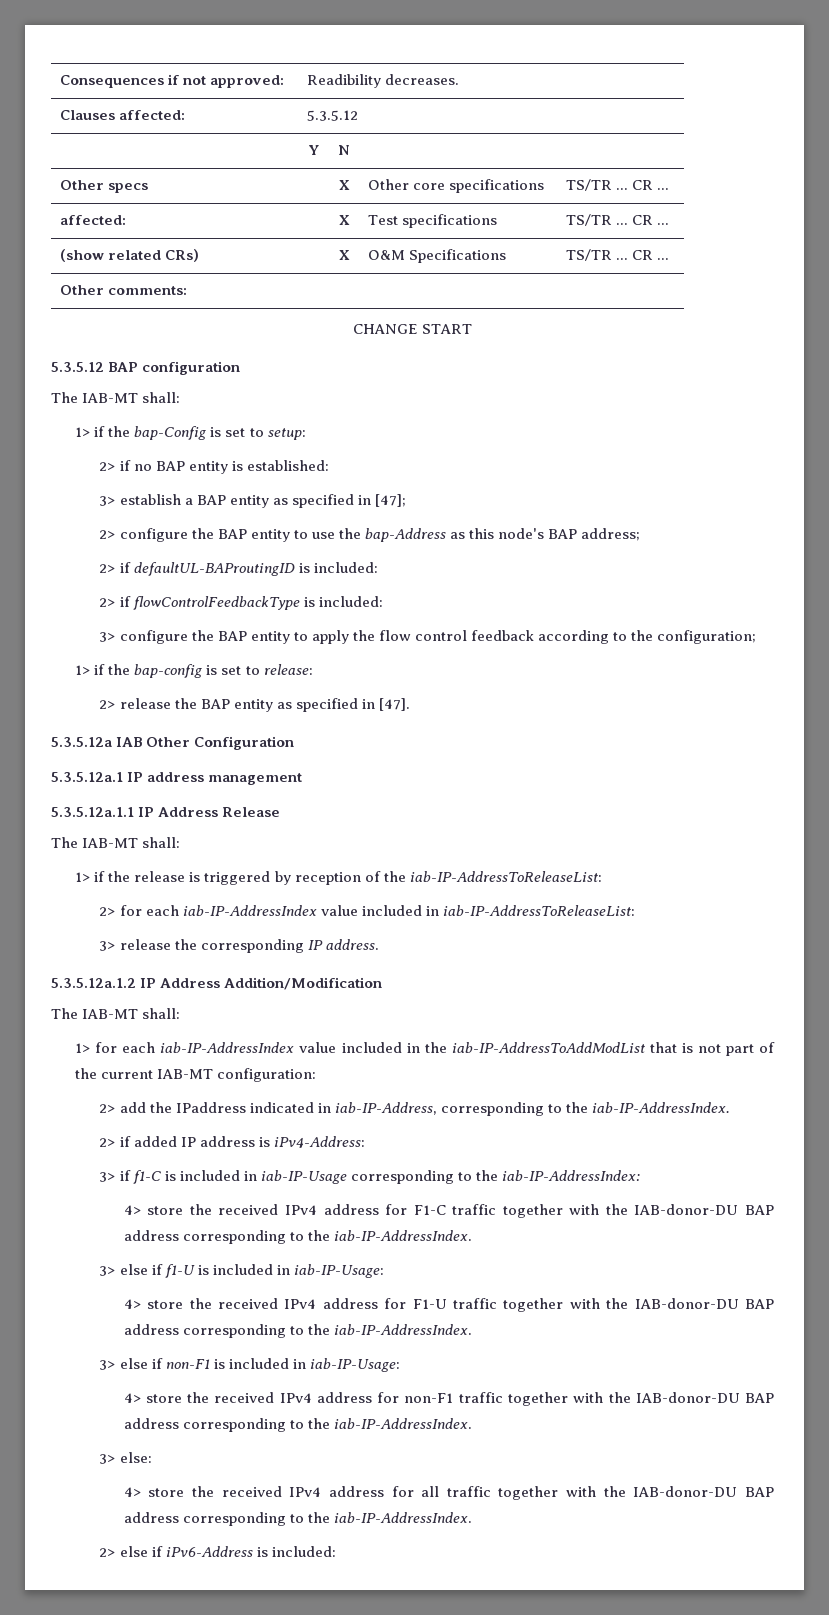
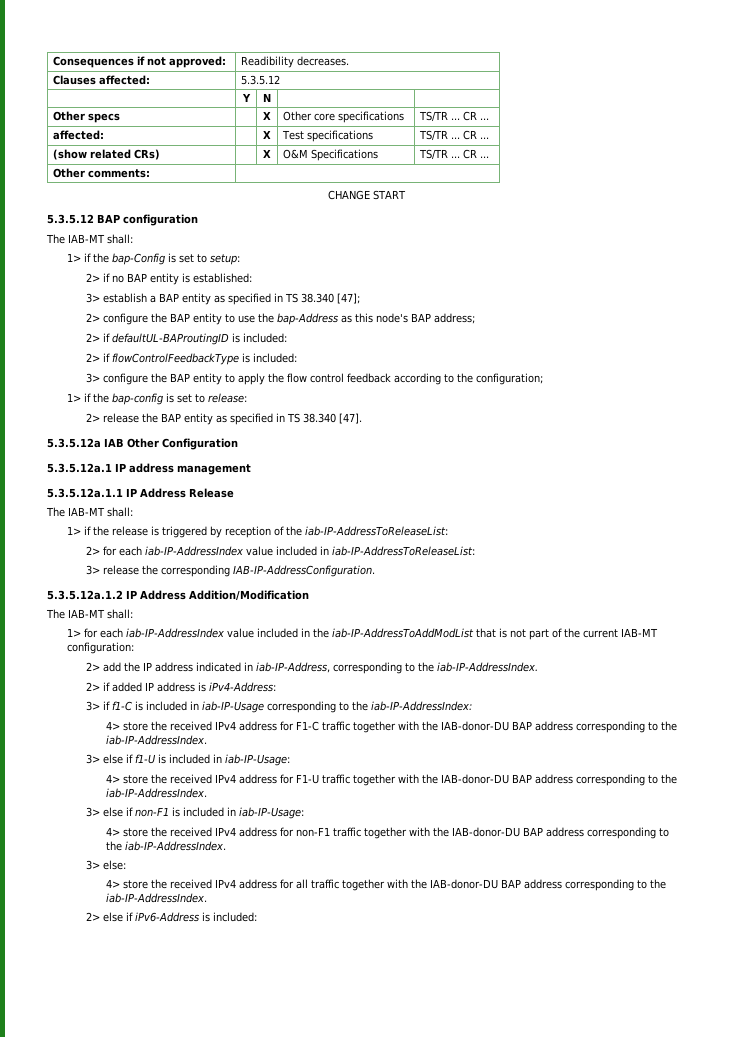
- 3> establish a BAP entity as specified in [47];
+ 3> establish a BAP entity as specified in TS 38.340 [47];
- 2> release the BAP entity as specified in [47].
+ 2> release the BAP entity as specified in TS 38.340 [47].
- 3> release the corresponding IP address.
+ 3> release the corresponding IAB-IP-AddressConfiguration.
- 2> add the IPaddress indicated in iab-IP-Address, corresponding to the iab-IP-AddressIndex.
+ 2> add the IP address indicated in iab-IP-Address, corresponding to the iab-IP-AddressIndex.

